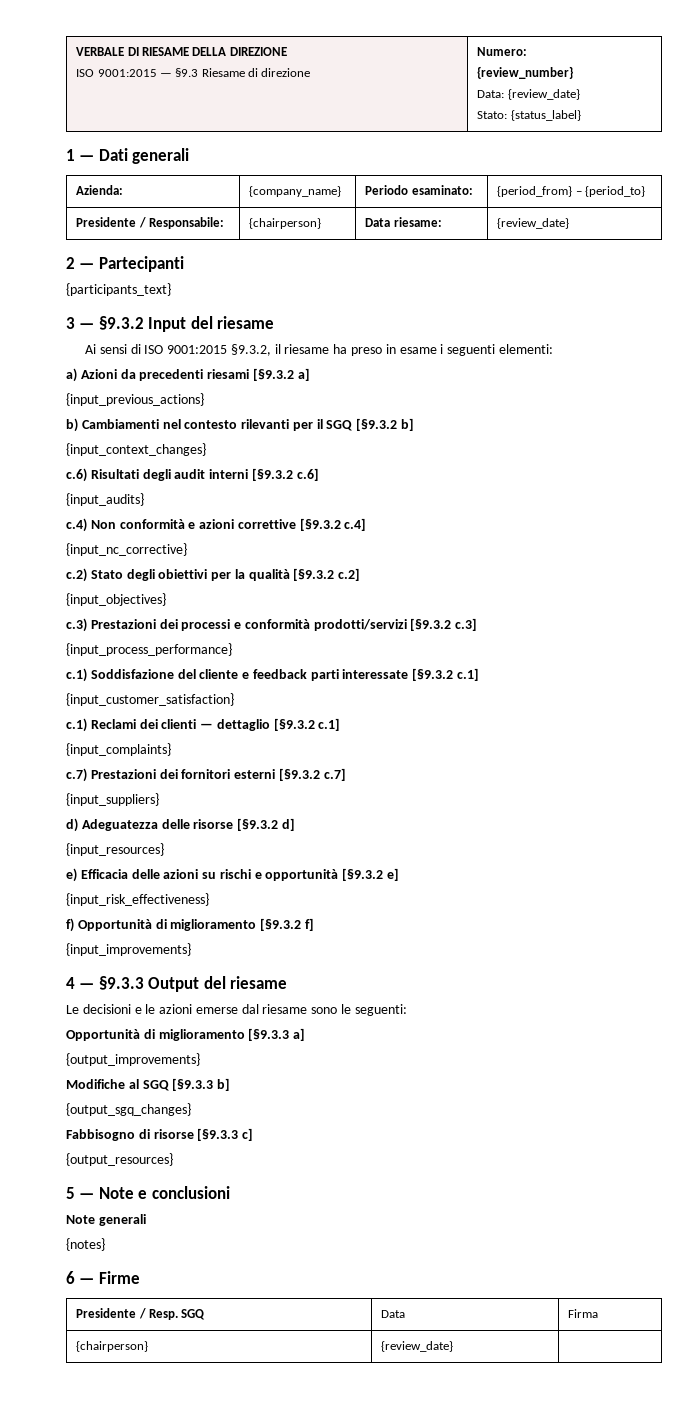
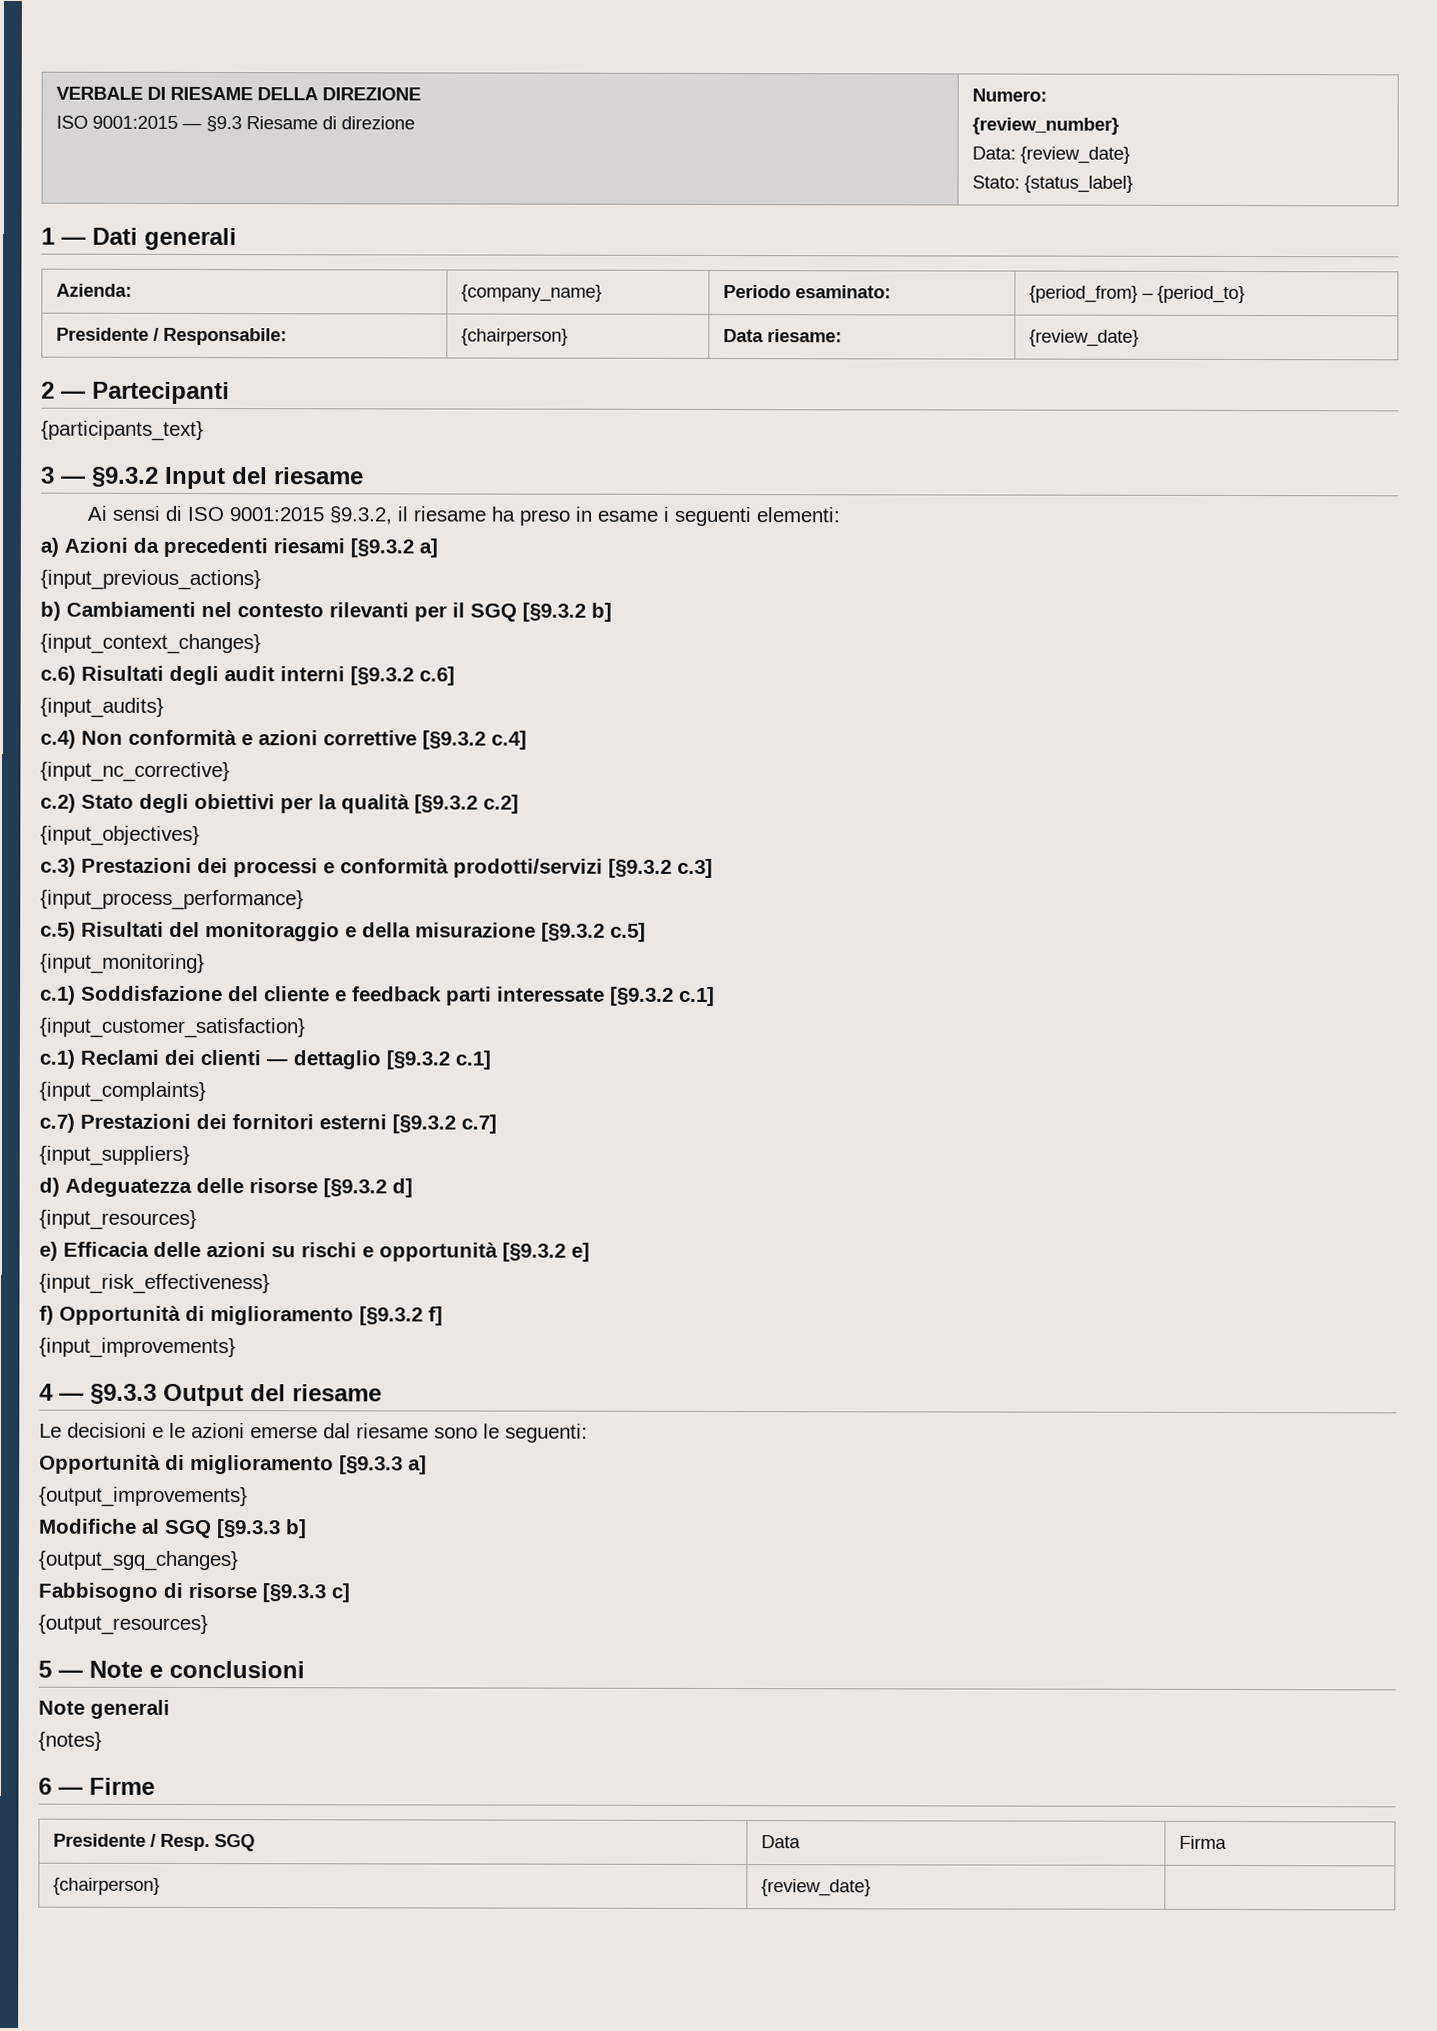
+ c.5) Risultati del monitoraggio e della misurazione [§9.3.2 c.5]
+ {input_monitoring}

